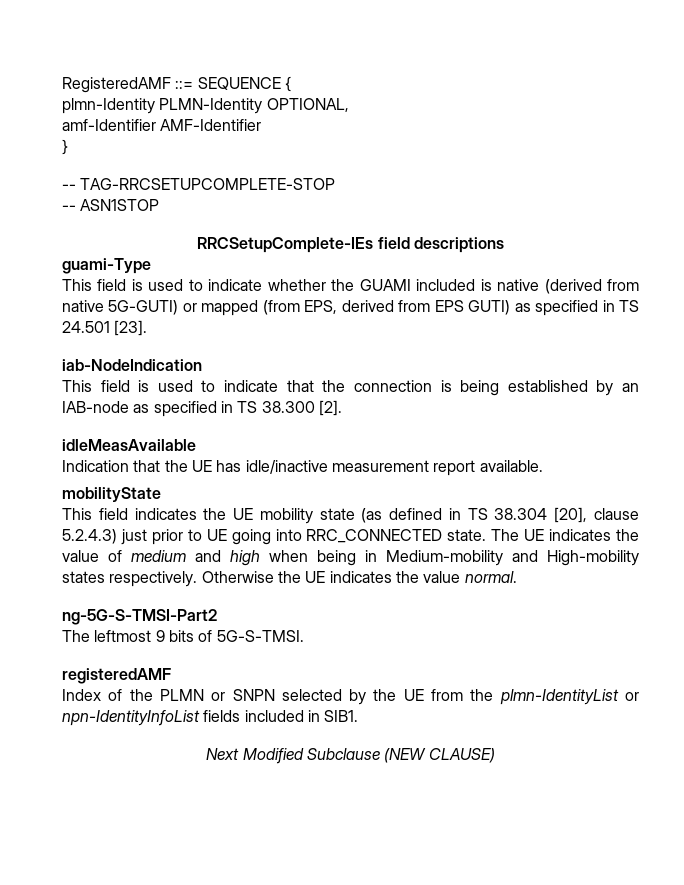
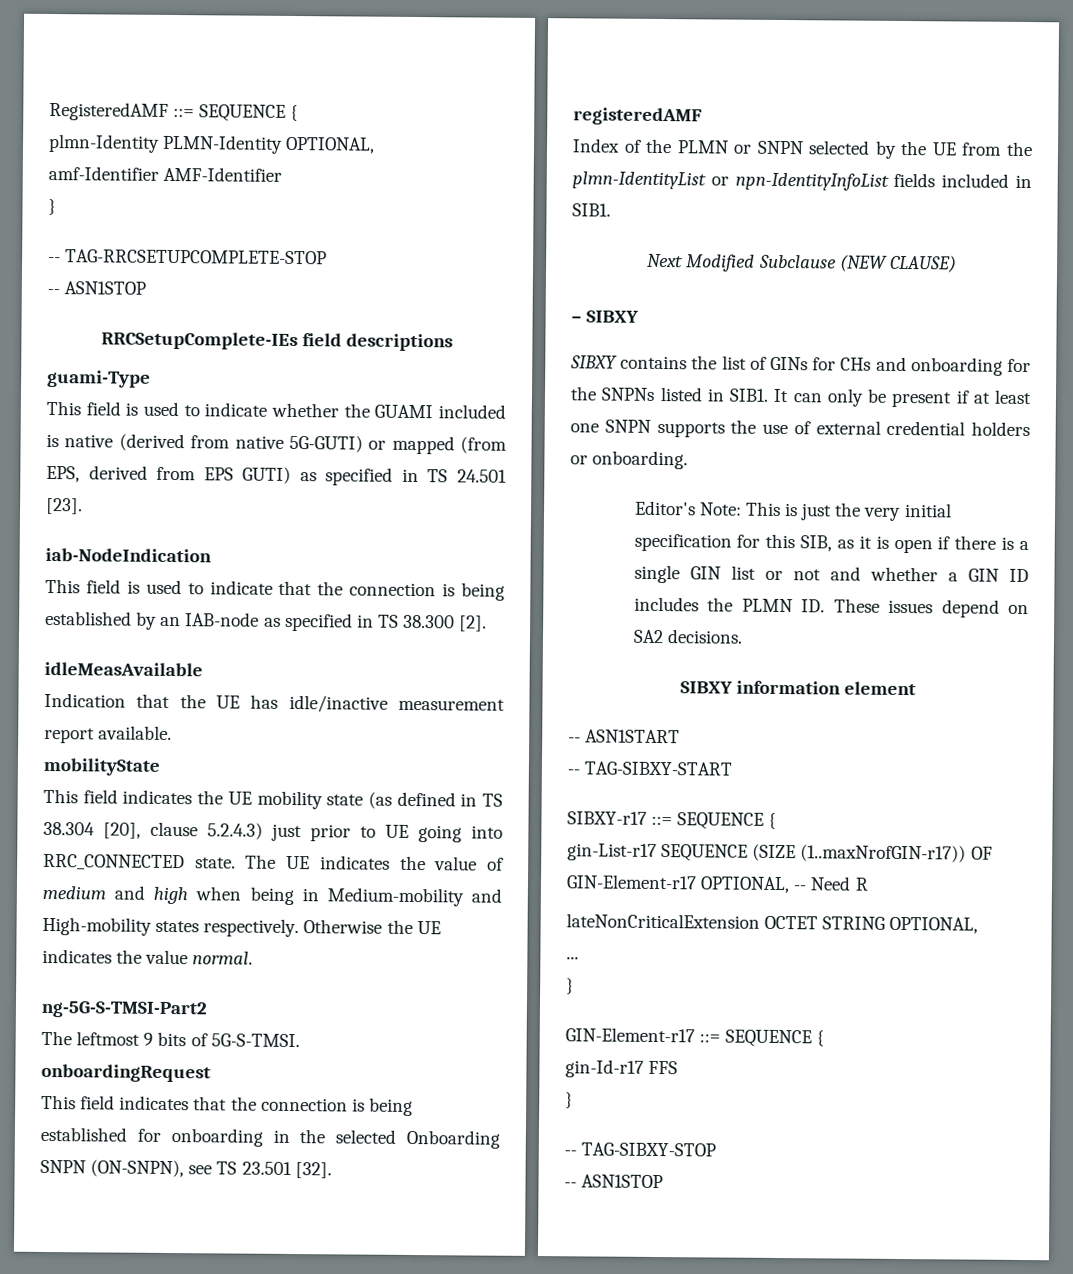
+ onboardingRequest
+ This field indicates that the connection is being established for onboarding in the selected Onboarding SNPN (ON-SNPN), see TS 23.501 [32].
+ – SIBXY
+ SIBXY contains the list of GINs for CHs and onboarding for the SNPNs listed in SIB1. It can only be present if at least one SNPN supports the use of external credential holders or onboarding.
+ Editor's Note: This is just the very initial specification for this SIB, as it is open if there is a single GIN list or not and whether a GIN ID includes the PLMN ID. These issues depend on SA2 decisions.
+ SIBXY information element
+ -- ASN1START
+ -- TAG-SIBXY-START
+ SIBXY-r17 ::= SEQUENCE {
+ gin-List-r17 SEQUENCE (SIZE (1..maxNrofGIN-r17)) OF GIN-Element-r17 OPTIONAL, -- Need R
+ lateNonCriticalExtension OCTET STRING OPTIONAL,
+ ...
+ }
+ GIN-Element-r17 ::= SEQUENCE {
+ gin-Id-r17 FFS
+ }
+ -- TAG-SIBXY-STOP
+ -- ASN1STOP

